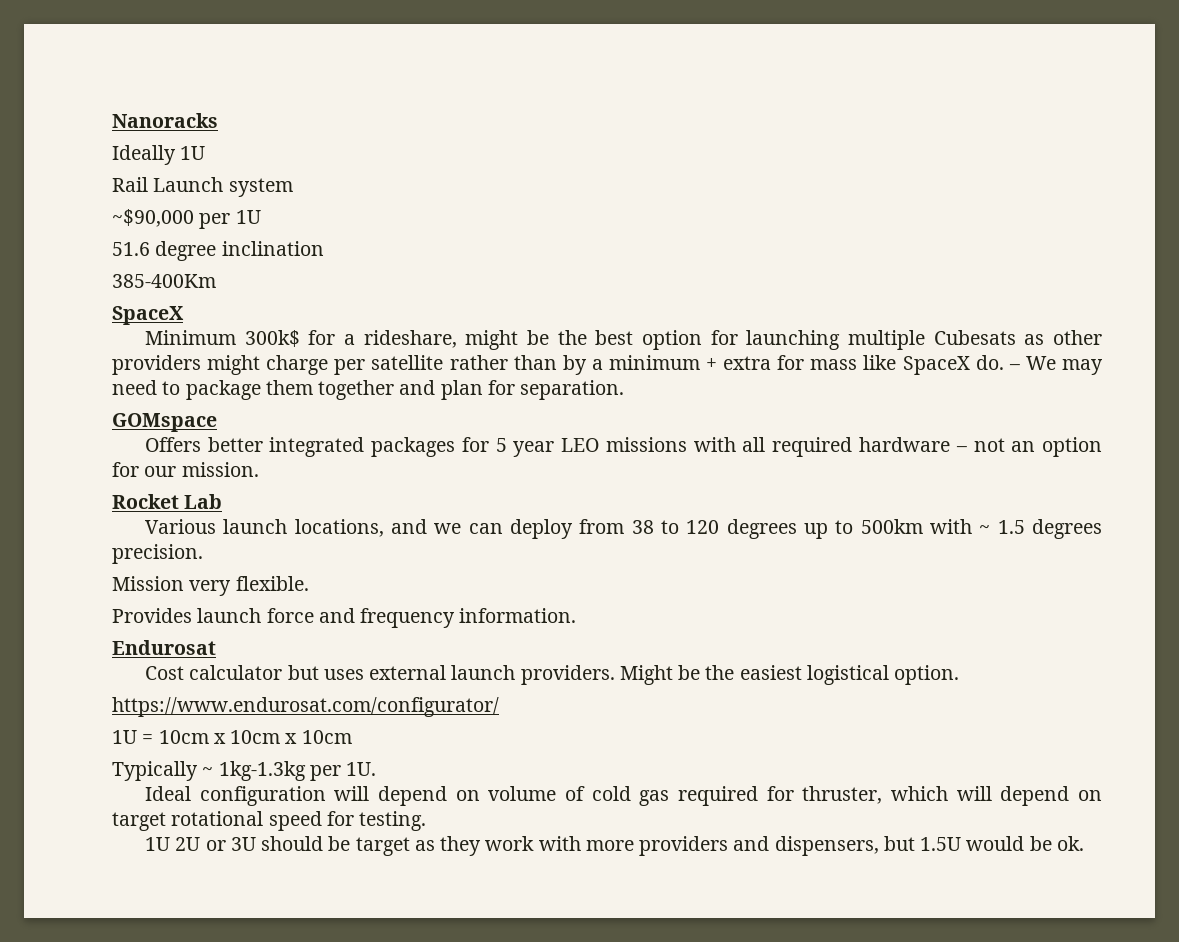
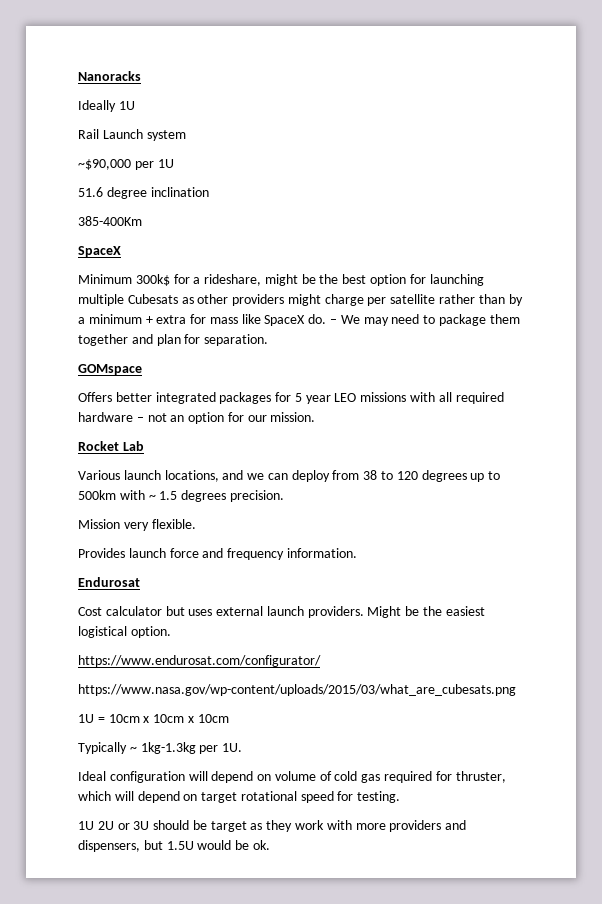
+ https://www.nasa.gov/wp-content/uploads/2015/03/what_are_cubesats.png

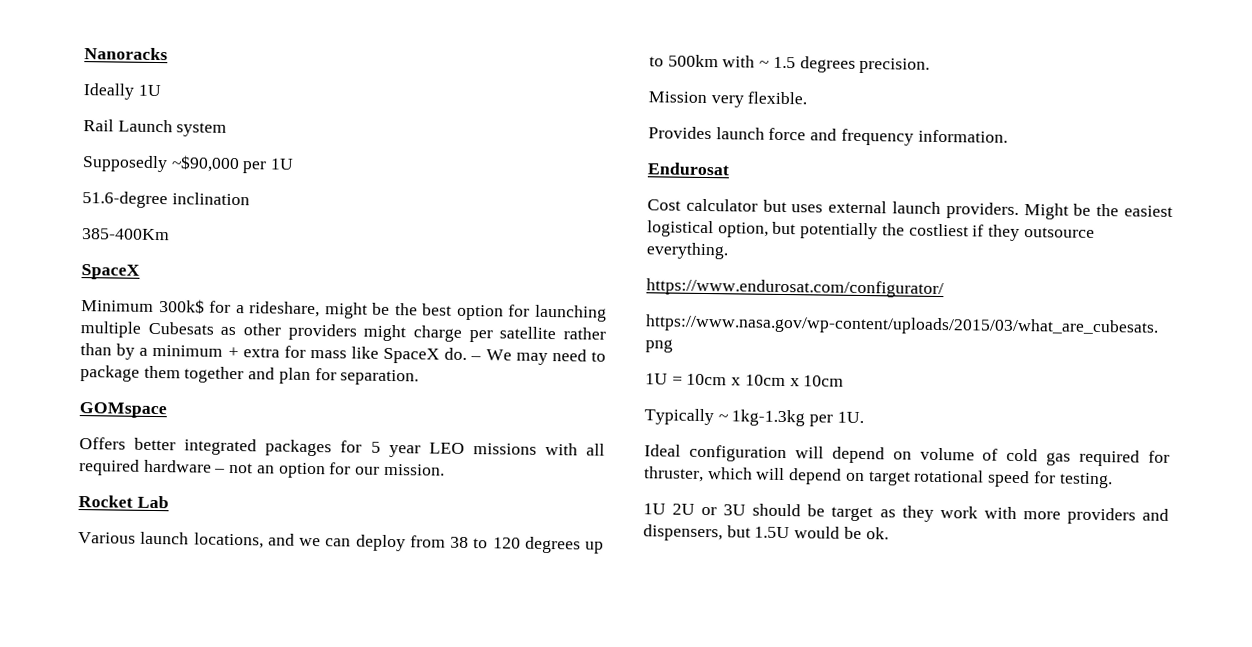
- ~$90,000 per 1U
+ Supposedly ~$90,000 per 1U
- 51.6 degree inclination
+ 51.6-degree inclination
- Might be the easiest logistical option.
+ Might be the easiest logistical option, but potentially the costliest if they outsource everything.

